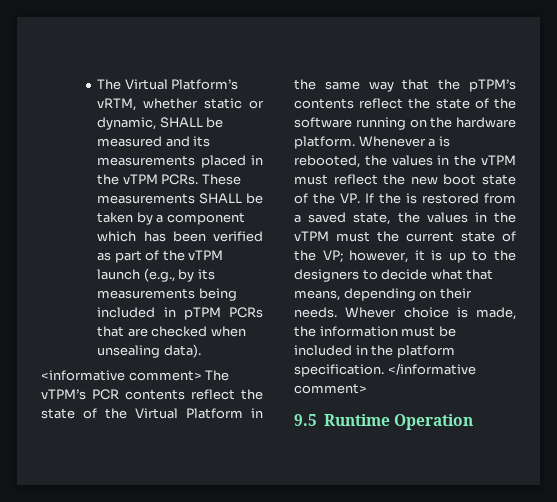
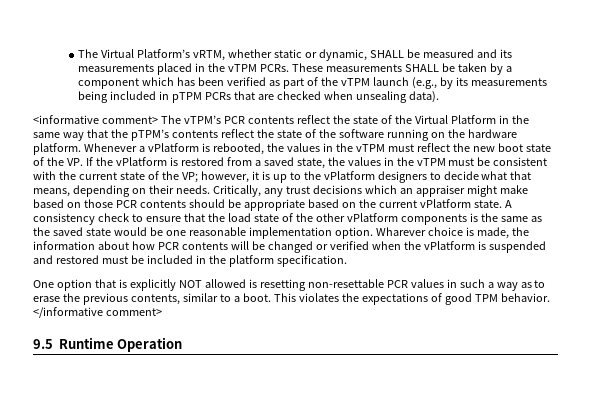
- Whenever a is rebooted, the values in the vTPM must reflect the new boot state of the VP. If the is restored from a saved state, the values in the vTPM must the current state of the VP; however, it is up to the designers to decide what that means, depending on their needs.
+ Whenever a vPlatform is rebooted, the values in the vTPM must reflect the new boot state of the VP. If the vPlatform is restored from a saved state, the values in the vTPM must be consistent with the current state of the VP; however, it is up to the vPlatform designers to decide what that means, depending on their needs.
- Whever choice is made, the information must be included in the platform specification.
+ Critically, any trust decisions which an appraiser might make based on those PCR contents should be appropriate based on the current vPlatform state. A consistency check to ensure that the load state of the other vPlatform components is the same as the saved state would be one reasonable implementation option. Wharever choice is made, the information about how PCR contents will be changed or verified when the vPlatform is suspended and restored must be included in the platform specification.
+ One option that is explicitly NOT allowed is resetting non-resettable PCR values in such a way as to erase the previous contents, similar to a boot. This violates the expectations of good TPM behavior.

